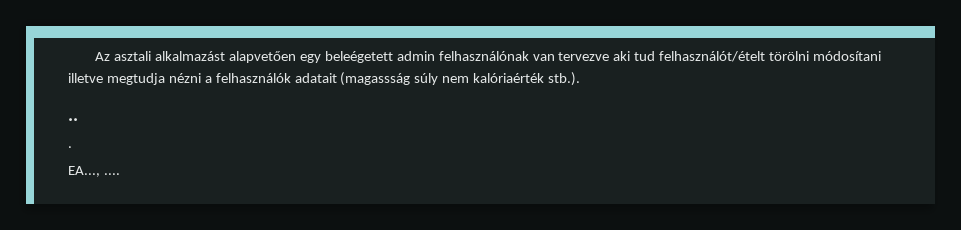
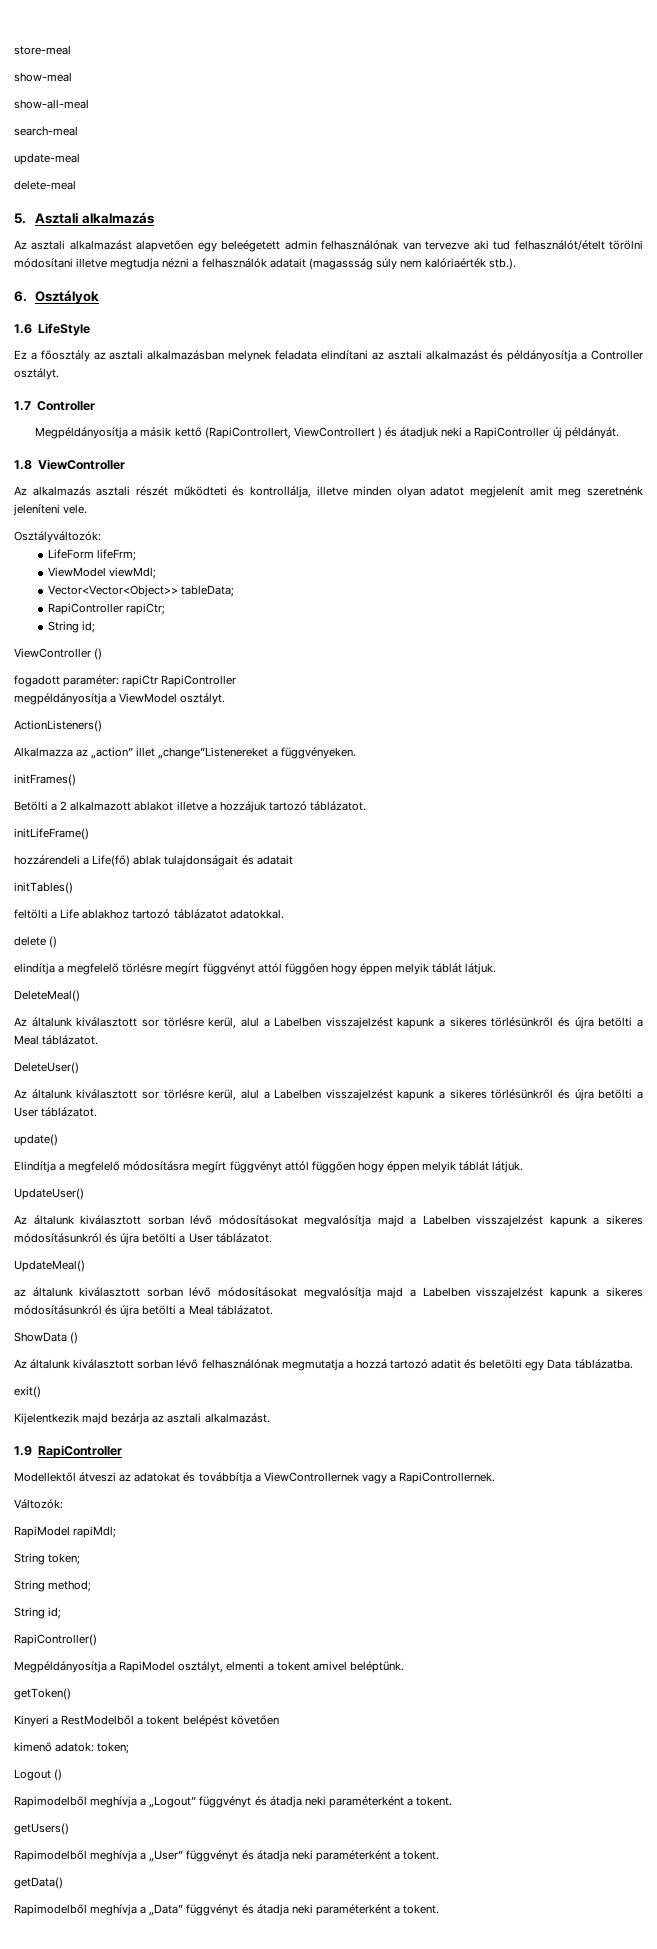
+ store-meal
+ show-meal
+ show-all-meal
+ search-meal
+ update-meal
+ delete-meal
+ 5. Asztali alkalmazás
- ..
- .
- EA..., ....
+ 6. Osztályok
+ 1.6 LifeStyle
+ Ez a főosztály az asztali alkalmazásban melynek feladata elindítani az asztali alkalmazást és példányosítja a Controller osztályt.
+ 1.7 Controller
+ Megpéldányosítja a másik kettő (RapiControllert, ViewControllert ) és átadjuk neki a RapiController új példányát.
+ 1.8 ViewController
+ Az alkalmazás asztali részét működteti és kontrollálja, illetve minden olyan adatot megjelenít amit meg szeretnénk jeleníteni vele.
+ Osztályváltozók:
+ LifeForm lifeFrm;
+ ViewModel viewMdl;
+ Vector<Vector<Object>> tableData;
+ RapiController rapiCtr;
+ String id;
+ ViewController ()
+ fogadott paraméter: rapiCtr RapiController
+ megpéldányosítja a ViewModel osztályt.
+ ActionListeners()
+ Alkalmazza az „action” illet „change”Listenereket a függvényeken.
+ initFrames()
+ Betölti a 2 alkalmazott ablakot illetve a hozzájuk tartozó táblázatot.
+ initLifeFrame()
+ hozzárendeli a Life(fő) ablak tulajdonságait és adatait
+ initTables()
+ feltölti a Life ablakhoz tartozó táblázatot adatokkal.
+ delete ()
+ elindítja a megfelelő törlésre megírt függvényt attól függően hogy éppen melyik táblát látjuk.
+ DeleteMeal()
+ Az általunk kiválasztott sor törlésre kerül, alul a Labelben visszajelzést kapunk a sikeres törlésünkről és újra betölti a Meal táblázatot.
+ DeleteUser()
+ Az általunk kiválasztott sor törlésre kerül, alul a Labelben visszajelzést kapunk a sikeres törlésünkről és újra betölti a User táblázatot.
+ update()
+ Elindítja a megfelelő módosításra megírt függvényt attól függően hogy éppen melyik táblát látjuk.
+ UpdateUser()
+ Az általunk kiválasztott sorban lévő módosításokat megvalósítja majd a Labelben visszajelzést kapunk a sikeres módosításunkról és újra betölti a User táblázatot.
+ UpdateMeal()
+ az általunk kiválasztott sorban lévő módosításokat megvalósítja majd a Labelben visszajelzést kapunk a sikeres módosításunkról és újra betölti a Meal táblázatot.
+ ShowData ()
+ Az általunk kiválasztott sorban lévő felhasználónak megmutatja a hozzá tartozó adatit és beletölti egy Data táblázatba.
+ exit()
+ Kijelentkezik majd bezárja az asztali alkalmazást.
+ 1.9 RapiController
+ Modellektől átveszi az adatokat és továbbítja a ViewControllernek vagy a RapiControllernek.
+ Változók:
+ RapiModel rapiMdl;
+ String token;
+ String method;
+ String id;
+ RapiController()
+ Megpéldányosítja a RapiModel osztályt, elmenti a tokent amivel beléptünk.
+ getToken()
+ Kinyeri a RestModelből a tokent belépést követően
+ kimenő adatok: token;
+ Logout ()
+ Rapimodelből meghívja a „Logout” függvényt és átadja neki paraméterként a tokent.
+ getUsers()
+ Rapimodelből meghívja a „User” függvényt és átadja neki paraméterként a tokent.
+ getData()
+ Rapimodelből meghívja a „Data” függvényt és átadja neki paraméterként a tokent.

